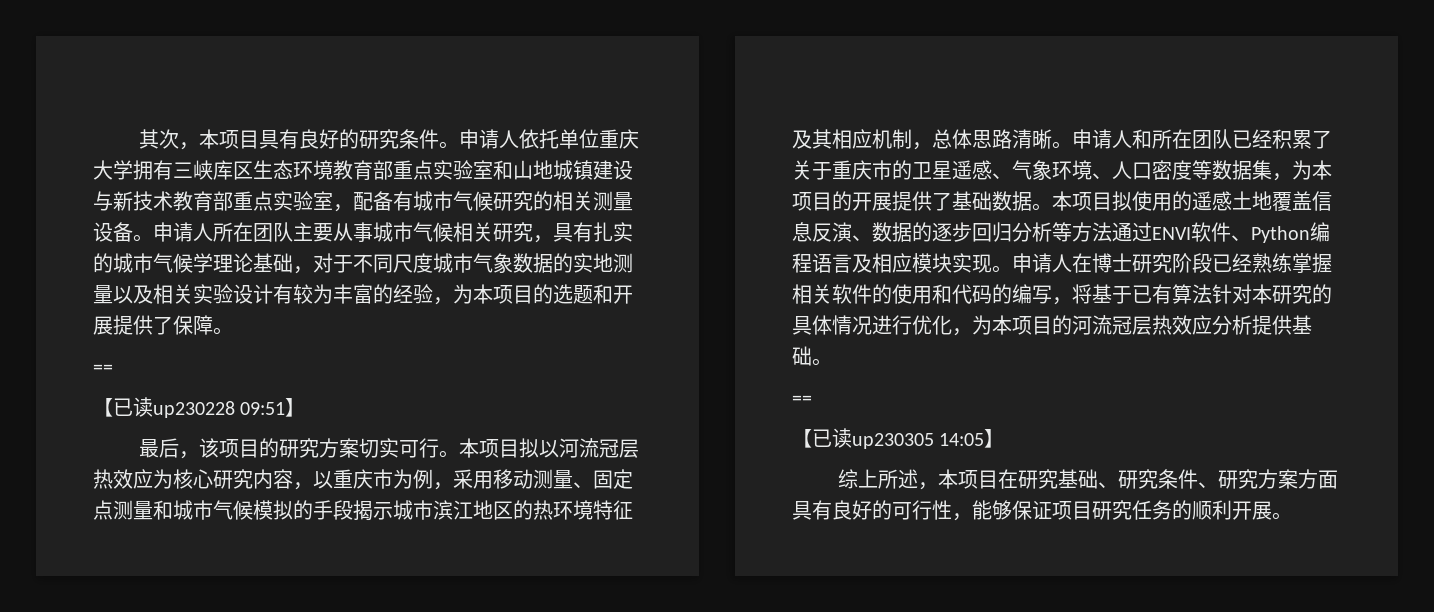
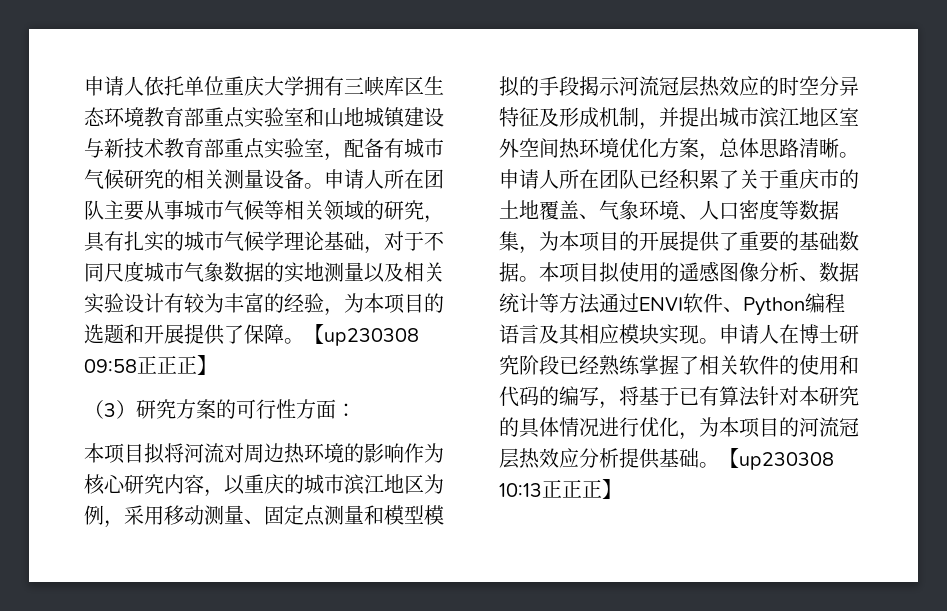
- 其次，本项目具有良好的研究条件。
- 申请人所在团队主要从事城市气候相关研究，具有扎实的城市气候学理论基础，对于不同尺度城市气象数据的实地测量以及相关实验设计有较为丰富的经验，为本项目的选题和开展提供了保障。
- ==
- 【已读up230228 09:51】
- 最后，该项目的研究方案切实可行。本项目拟以河流冠层热效应为核心研究内容，以重庆市为例，采用移动测量、固定点测量和城市气候模拟的手段揭示城市滨江地区的热环境特征及其相应机制，总体思路清晰。
+ 申请人所在团队主要从事城市气候等相关领域的研究，具有扎实的城市气候学理论基础，对于不同尺度城市气象数据的实地测量以及相关实验设计有较为丰富的经验，为本项目的选题和开展提供了保障。【up230308 09:58正正正】
+ （3）研究方案的可行性方面：
+ 本项目拟将河流对周边热环境的影响作为核心研究内容，以重庆的城市滨江地区为例，采用移动测量、固定点测量和模型模拟的手段揭示河流冠层热效应的时空分异特征及形成机制，并提出城市滨江地区室外空间热环境优化方案，总体思路清晰。
- 申请人和所在团队已经积累了关于重庆市的卫星遥感、气象环境、人口密度等数据集，为本项目的开展提供了基础数据。
+ 申请人所在团队已经积累了关于重庆市的土地覆盖、气象环境、人口密度等数据集，为本项目的开展提供了重要的基础数据。
- 本项目拟使用的遥感土地覆盖信息反演、数据的逐步回归分析等方法通过ENVI软件、Python编程语言及相应模块实现。
+ 本项目拟使用的遥感图像分析、数据统计等方法通过ENVI软件、Python编程语言及其相应模块实现。
- 申请人在博士研究阶段已经熟练掌握相关软件的使用和代码的编写，将基于已有算法针对本研究的具体情况进行优化，为本项目的河流冠层热效应分析提供基础。
- ==
- 【已读up230305 14:05】
- 综上所述，本项目在研究基础、研究条件、研究方案方面具有良好的可行性，能够保证项目研究任务的顺利开展。
+ 申请人在博士研究阶段已经熟练掌握了相关软件的使用和代码的编写，将基于已有算法针对本研究的具体情况进行优化，为本项目的河流冠层热效应分析提供基础。【up230308 10:13正正正】

